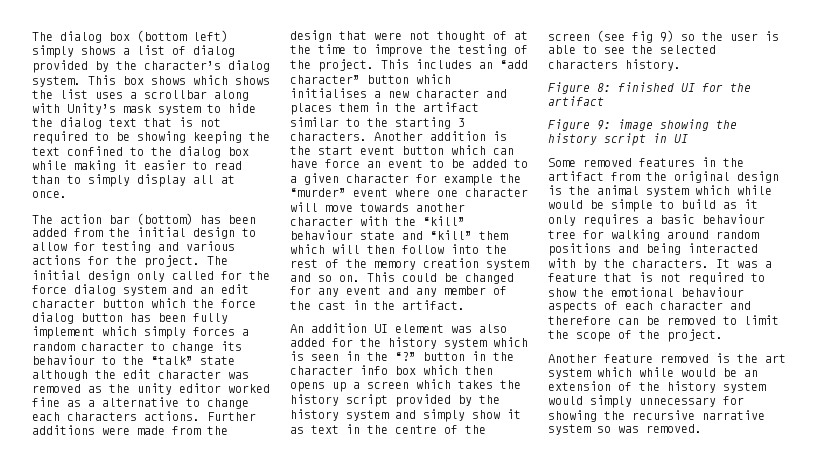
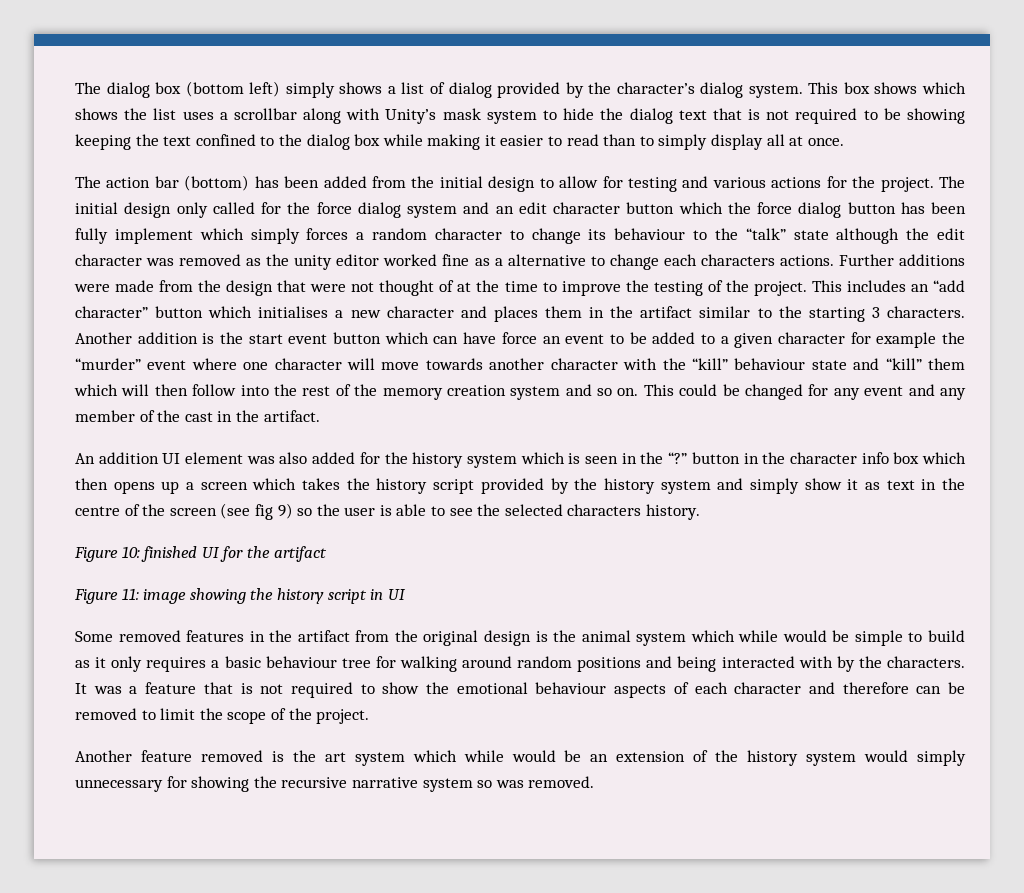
- Figure 8: finished UI for the artifact
+ Figure 10: finished UI for the artifact
- Figure 9: image showing the history script in UI
+ Figure 11: image showing the history script in UI

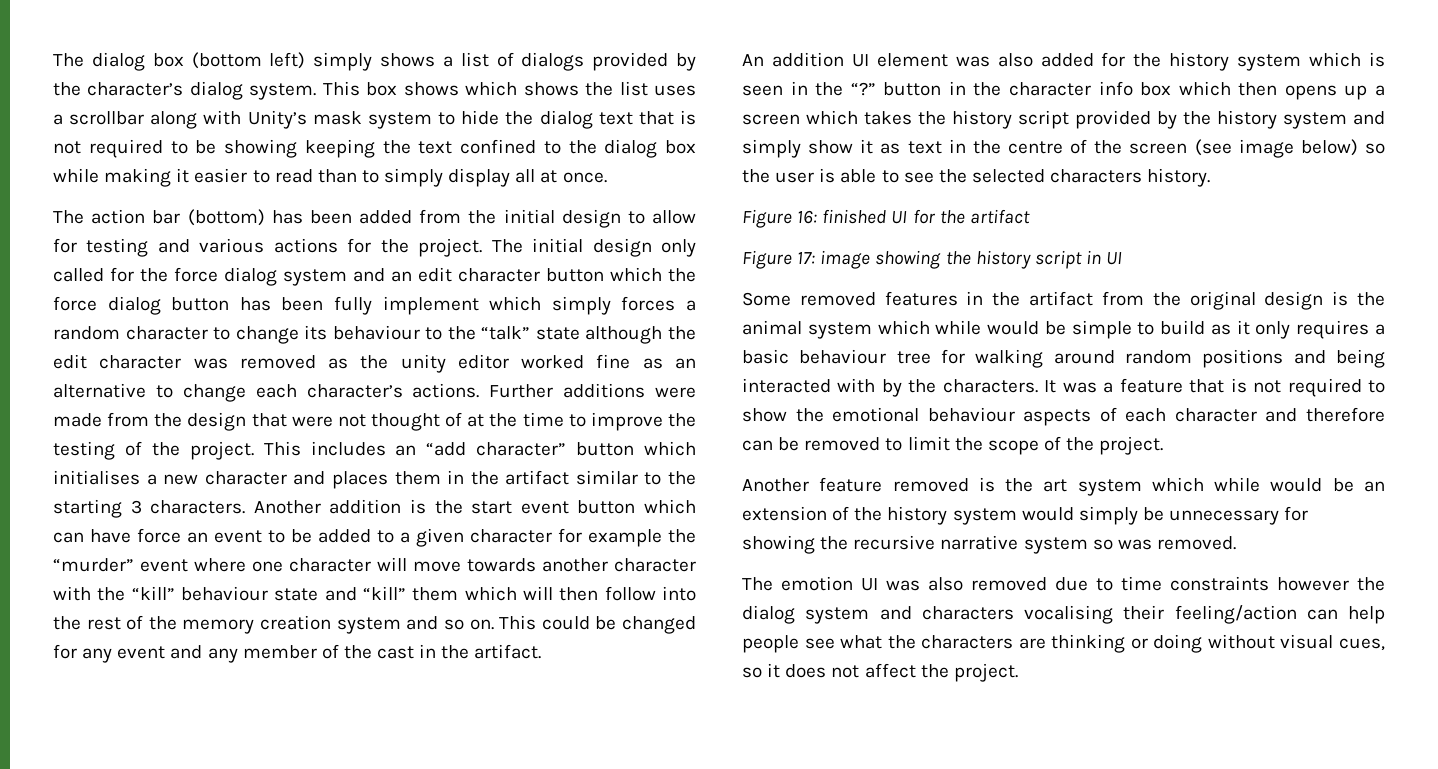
- The dialog box (bottom left) simply shows a list of dialog provided by the character’s dialog system.
+ The dialog box (bottom left) simply shows a list of dialogs provided by the character’s dialog system.
- The initial design only called for the force dialog system and an edit character button which the force dialog button has been fully implement which simply forces a random character to change its behaviour to the “talk” state although the edit character was removed as the unity editor worked fine as a alternative to change each characters actions.
+ The initial design only called for the force dialog system and an edit character button which the force dialog button has been fully implement which simply forces a random character to change its behaviour to the “talk” state although the edit character was removed as the unity editor worked fine as an alternative to change each character’s actions.
- An addition UI element was also added for the history system which is seen in the “?” button in the character info box which then opens up a screen which takes the history script provided by the history system and simply show it as text in the centre of the screen (see fig 9) so the user is able to see the selected characters history.
+ An addition UI element was also added for the history system which is seen in the “?” button in the character info box which then opens up a screen which takes the history script provided by the history system and simply show it as text in the centre of the screen (see image below) so the user is able to see the selected characters history.
- Figure 10: finished UI for the artifact
+ Figure 16: finished UI for the artifact
- Figure 11: image showing the history script in UI
+ Figure 17: image showing the history script in UI
- Another feature removed is the art system which while would be an extension of the history system would simply unnecessary for showing the recursive narrative system so was removed.
+ Another feature removed is the art system which while would be an extension of the history system would simply be unnecessary for showing the recursive narrative system so was removed.
+ The emotion UI was also removed due to time constraints however the dialog system and characters vocalising their feeling/action can help people see what the characters are thinking or doing without visual cues, so it does not affect the project.

